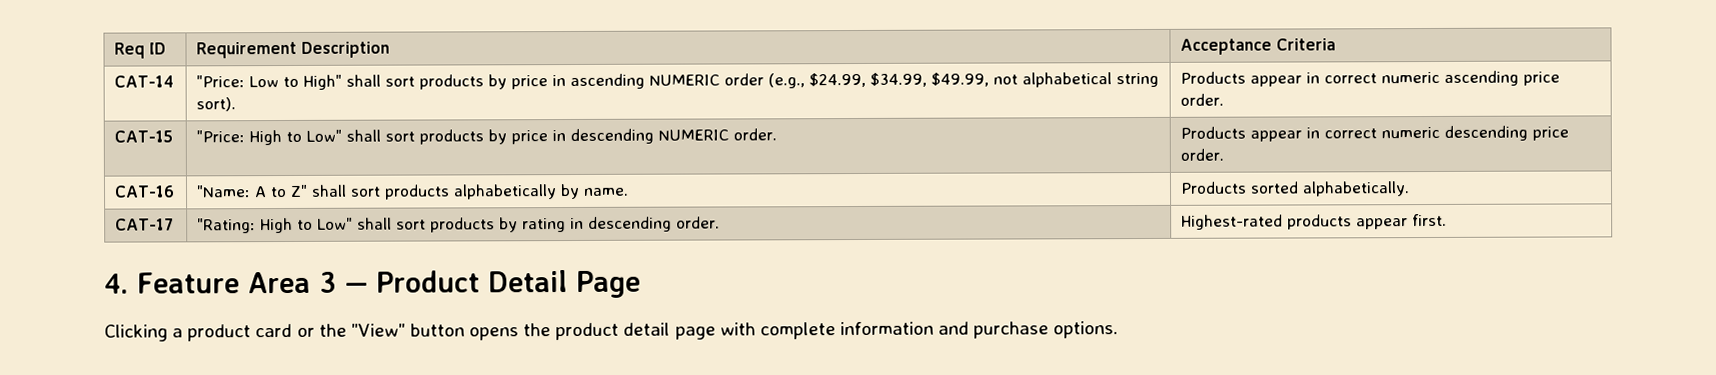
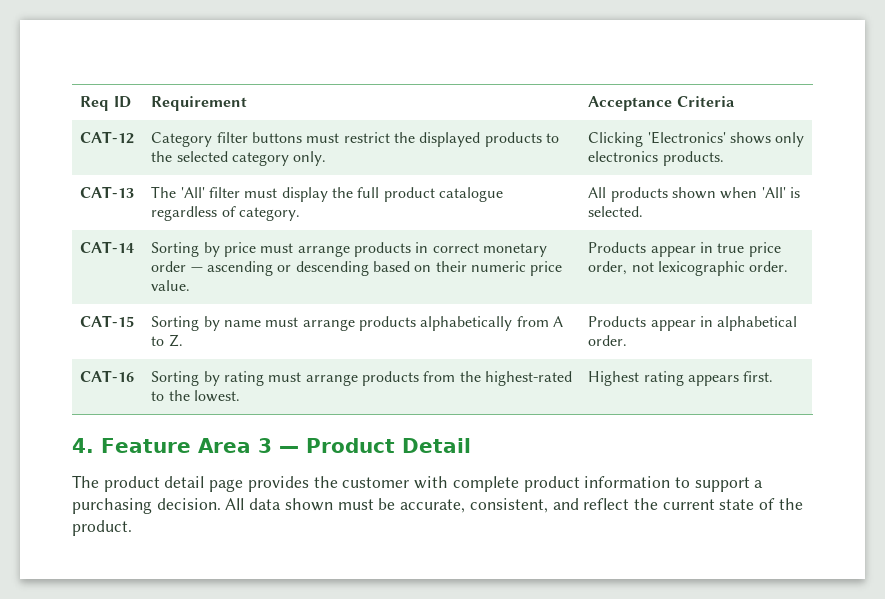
- Req ID | Requirement Description | Acceptance Criteria
+ Req ID | Requirement | Acceptance Criteria
- CAT-14 | "Price: Low to High" shall sort products by price in ascending NUMERIC order (e.g., $24.99, $34.99, $49.99, not alphabetical string sort). | Products appear in correct numeric ascending price order.
- CAT-15 | "Price: High to Low" shall sort products by price in descending NUMERIC order. | Products appear in correct numeric descending price order.
- CAT-16 | "Name: A to Z" shall sort products alphabetically by name. | Products sorted alphabetically.
- CAT-17 | "Rating: High to Low" shall sort products by rating in descending order. | Highest-rated products appear first.
+ CAT-12 | Category filter buttons must restrict the displayed products to the selected category only. | Clicking 'Electronics' shows only electronics products.
+ CAT-13 | The 'All' filter must display the full product catalogue regardless of category. | All products shown when 'All' is selected.
+ CAT-14 | Sorting by price must arrange products in correct monetary order — ascending or descending based on their numeric price value. | Products appear in true price order, not lexicographic order.
+ CAT-15 | Sorting by name must arrange products alphabetically from A to Z. | Products appear in alphabetical order.
+ CAT-16 | Sorting by rating must arrange products from the highest-rated to the lowest. | Highest rating appears first.
- 4. Feature Area 3 — Product Detail Page
- Clicking a product card or the "View" button opens the product detail page with complete information and purchase options.
+ 4. Feature Area 3 — Product Detail
+ The product detail page provides the customer with complete product information to support a purchasing decision. All data shown must be accurate, consistent, and reflect the current state of the product.

